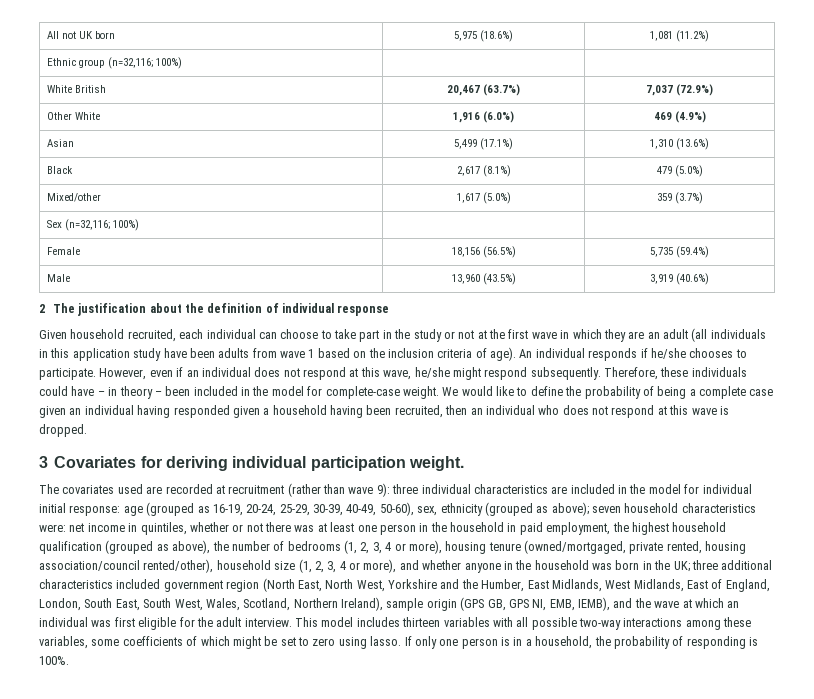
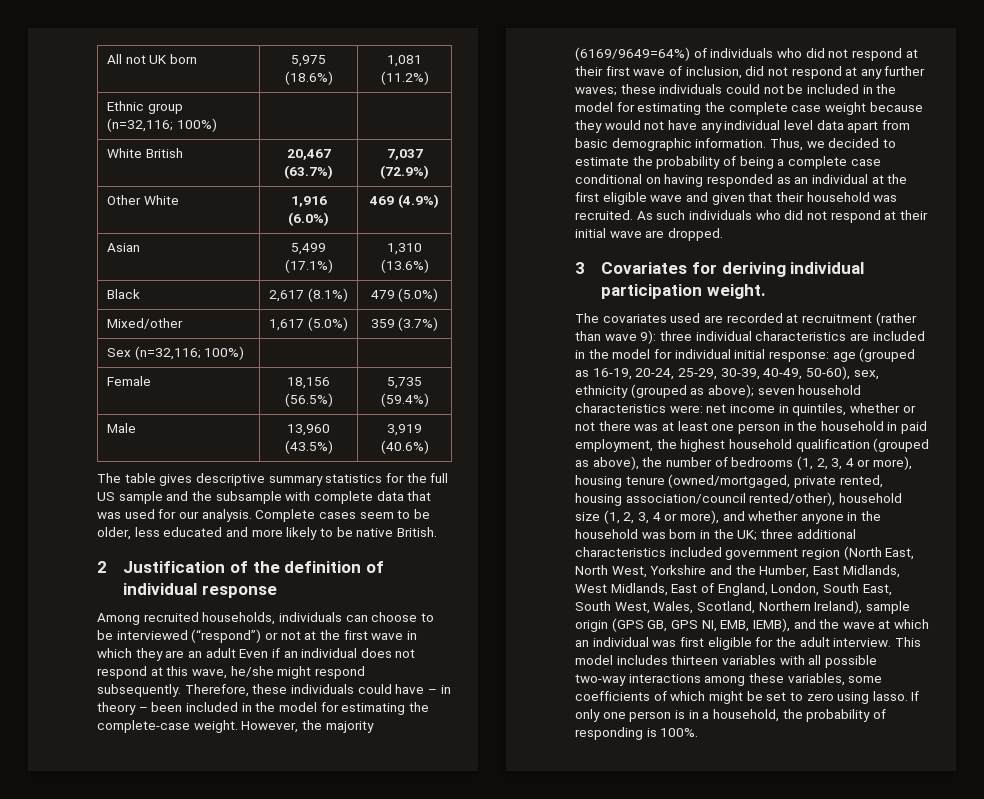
- 2 The justification about the definition of individual response
+ The table gives descriptive summary statistics for the full US sample and the subsample with complete data that was used for our analysis. Complete cases seem to be older, less educated and more likely to be native British.
+ 2 Justification of the definition of individual response
- Given household recruited, each individual can choose to take part in the study or not at the first wave in which they are an adult (all individuals in this application study have been adults from wave 1 based on the inclusion criteria of age). An individual responds if he/she chooses to participate. However, even if an individual does not respond at this wave, he/she might respond subsequently.
+ Among recruited households, individuals can choose to be interviewed (“respond”) or not at the first wave in which they are an adult Even if an individual does not respond at this wave, he/she might respond subsequently.
- Therefore, these individuals could have – in theory – been included in the model for complete-case weight. We would like to define the probability of being a complete case given an individual having responded given a household having been recruited, then an individual who does not respond at this wave is dropped.
+ Therefore, these individuals could have – in theory – been included in the model for estimating the complete-case weight. However, the majority (6169/9649=64%) of individuals who did not respond at their first wave of inclusion, did not respond at any further waves; these individuals could not be included in the model for estimating the complete case weight because they would not have any individual level data apart from basic demographic information. Thus, we decided to estimate the probability of being a complete case conditional on having responded as an individual at the first eligible wave and given that their household was recruited. As such individuals who did not respond at their initial wave are dropped.

